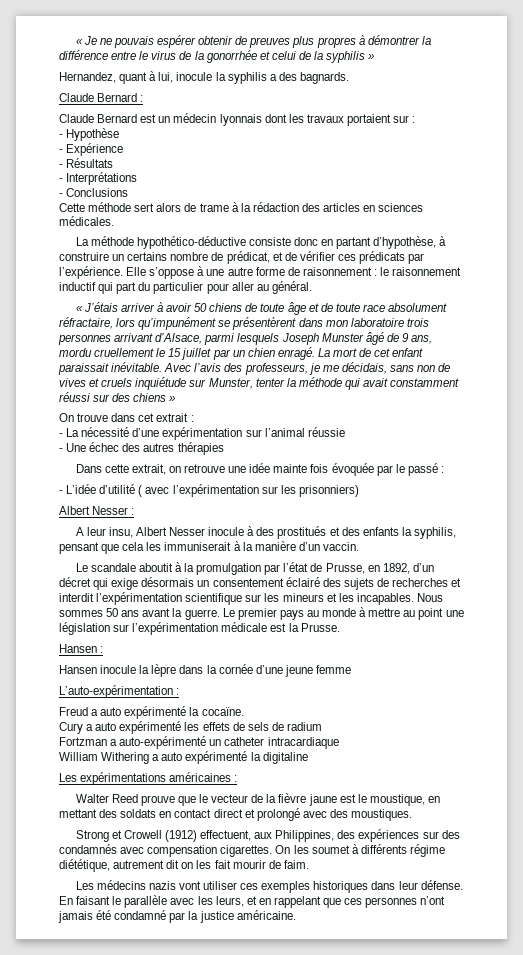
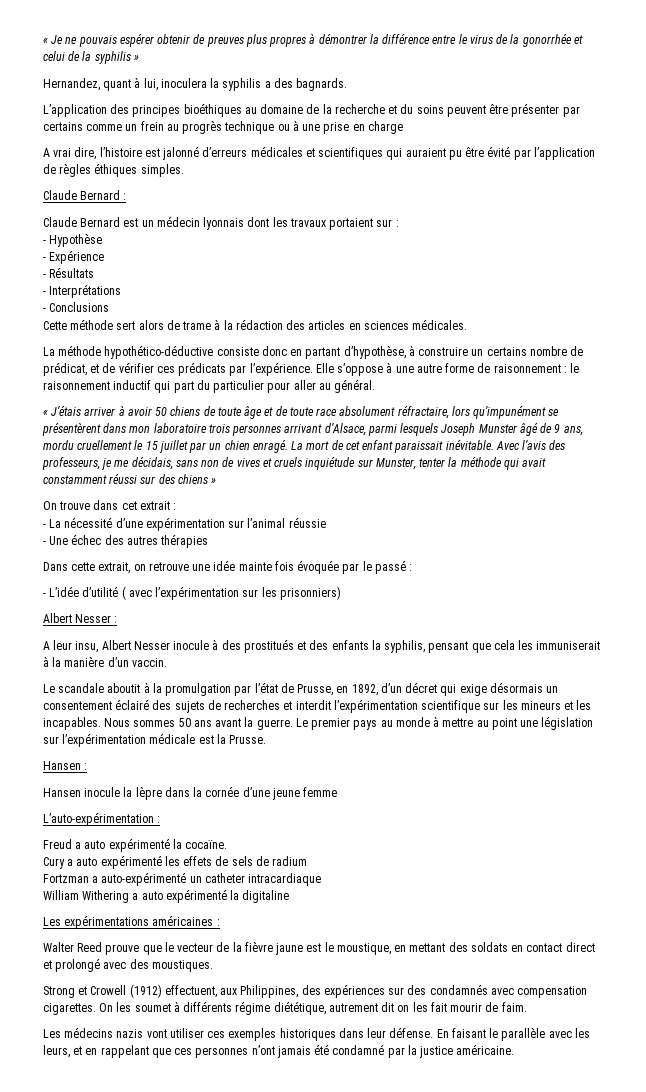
- Hernandez, quant à lui, inocule la syphilis a des bagnards.
+ Hernandez, quant à lui, inoculera la syphilis a des bagnards.
+ L’application des principes bioéthiques au domaine de la recherche et du soins peuvent être présenter par certains comme un frein au progrès technique ou à une prise en charge
+ A vrai dire, l’histoire est jalonné d’erreurs médicales et scientifiques qui auraient pu être évité par l’application de règles éthiques simples.

